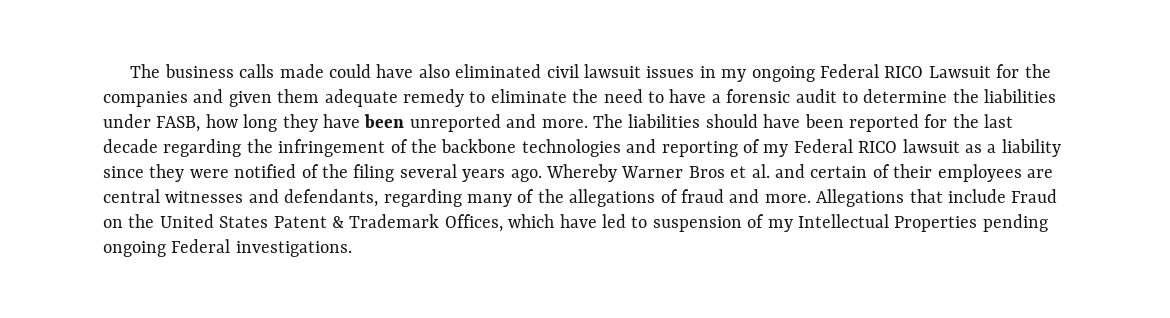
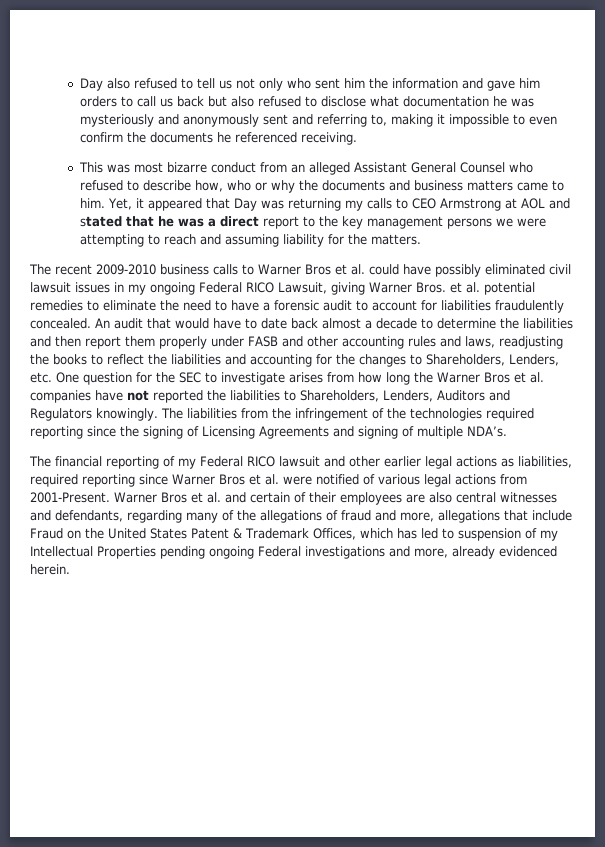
- The business calls made could have also eliminated civil lawsuit issues in my ongoing Federal RICO Lawsuit for the companies and given them adequate remedy to eliminate the need to have a forensic audit to determine the liabilities under FASB, how long they have been unreported and more. The liabilities should have been reported for the last decade regarding the infringement of the backbone technologies and reporting of my Federal RICO lawsuit as a liability since they were notified of the filing several years ago. Whereby Warner Bros et al. and certain of their employees are central witnesses and defendants, regarding many of the allegations of fraud and more. Allegations that include Fraud on the United States Patent & Trademark Offices, which have led to suspension of my Intellectual Properties pending ongoing Federal investigations.
+ Day also refused to tell us not only who sent him the information and gave him orders to call us back but also refused to disclose what documentation he was mysteriously and anonymously sent and referring to, making it impossible to even confirm the documents he referenced receiving.
+ This was most bizarre conduct from an alleged Assistant General Counsel who refused to describe how, who or why the documents and business matters came to him. Yet, it appeared that Day was returning my calls to CEO Armstrong at AOL and stated that he was a direct report to the key management persons we were attempting to reach and assuming liability for the matters.
+ The recent 2009-2010 business calls to Warner Bros et al. could have possibly eliminated civil lawsuit issues in my ongoing Federal RICO Lawsuit, giving Warner Bros. et al. potential remedies to eliminate the need to have a forensic audit to account for liabilities fraudulently concealed. An audit that would have to date back almost a decade to determine the liabilities and then report them properly under FASB and other accounting rules and laws, readjusting the books to reflect the liabilities and accounting for the changes to Shareholders, Lenders, etc. One question for the SEC to investigate arises from how long the Warner Bros et al. companies have not reported the liabilities to Shareholders, Lenders, Auditors and Regulators knowingly. The liabilities from the infringement of the technologies required reporting since the signing of Licensing Agreements and signing of multiple NDA’s.
+ The financial reporting of my Federal RICO lawsuit and other earlier legal actions as liabilities, required reporting since Warner Bros et al. were notified of various legal actions from 2001-Present. Warner Bros et al. and certain of their employees are also central witnesses and defendants, regarding many of the allegations of fraud and more, allegations that include Fraud on the United States Patent & Trademark Offices, which has led to suspension of my Intellectual Properties pending ongoing Federal investigations and more, already evidenced herein.

